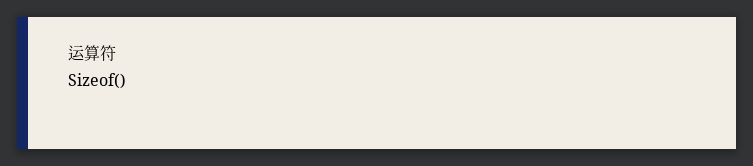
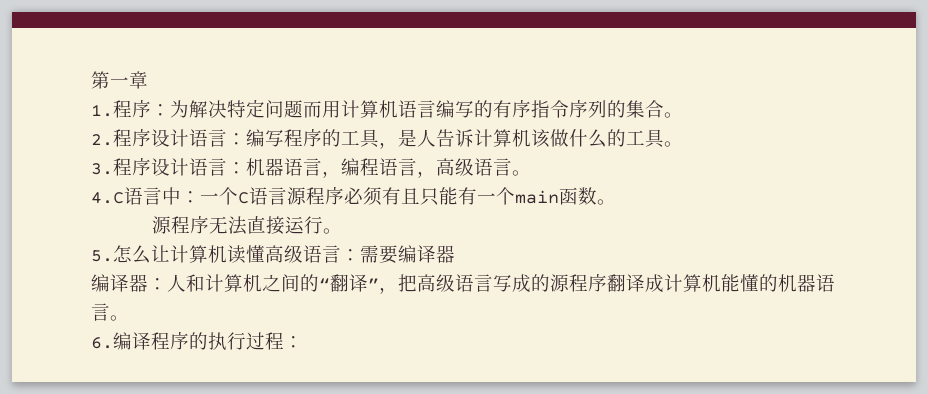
- 运算符
- Sizeof()
+ 第一章
+ 1.程序：为解决特定问题而用计算机语言编写的有序指令序列的集合。
+ 2.程序设计语言：编写程序的工具，是人告诉计算机该做什么的工具。
+ 3.程序设计语言：机器语言，编程语言，高级语言。
+ 4.C语言中：一个C语言源程序必须有且只能有一个main函数。
+ 源程序无法直接运行。
+ 5.怎么让计算机读懂高级语言：需要编译器
+ 编译器：人和计算机之间的“翻译”，把高级语言写成的源程序翻译成计算机能懂的机器语言。
+ 6.编译程序的执行过程：

